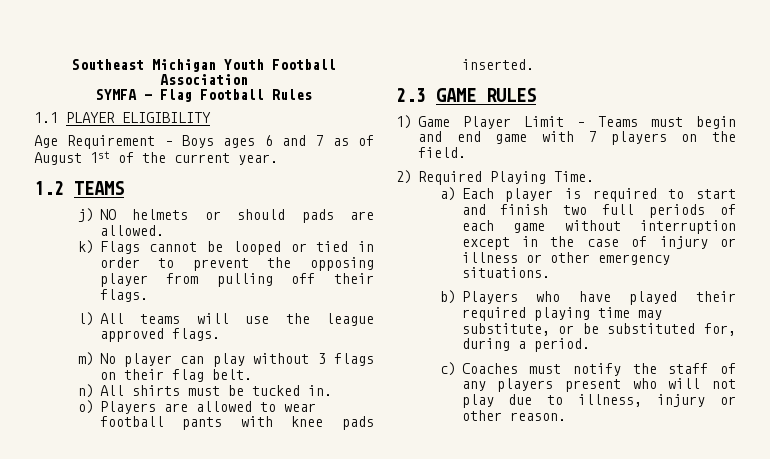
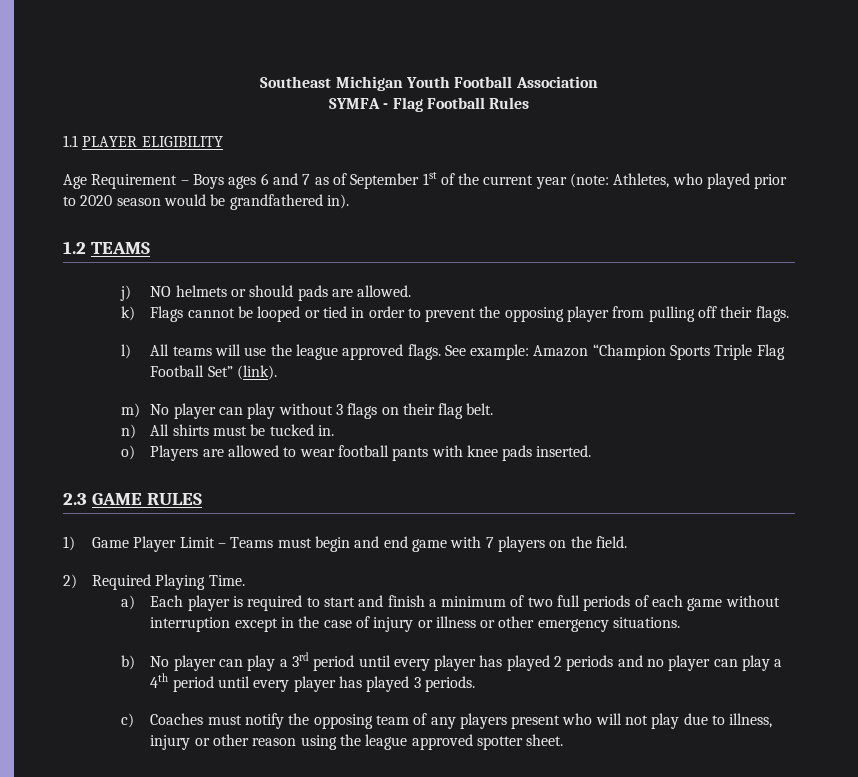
- Age Requirement – Boys ages 6 and 7 as of August 1st of the current year.
+ Age Requirement – Boys ages 6 and 7 as of September 1st of the current year (note: Athletes, who played prior to 2020 season would be grandfathered in).
+ See example: Amazon “Champion Sports Triple Flag Football Set” (link).
- a) Each player is required to start and finish two full periods of each game without interruption except in the case of injury or illness or other emergency situations.
+ a) Each player is required to start and finish a minimum of two full periods of each game without interruption except in the case of injury or illness or other emergency situations.
- b) Players who have played their required playing time may substitute, or be substituted for, during a period.
+ b) No player can play a 3rd period until every player has played 2 periods and no player can play a 4th period until every player has played 3 periods.
- c) Coaches must notify the staff of any players present who will not play due to illness, injury or other reason.
+ c) Coaches must notify the opposing team of any players present who will not play due to illness, injury or other reason using the league approved spotter sheet.

